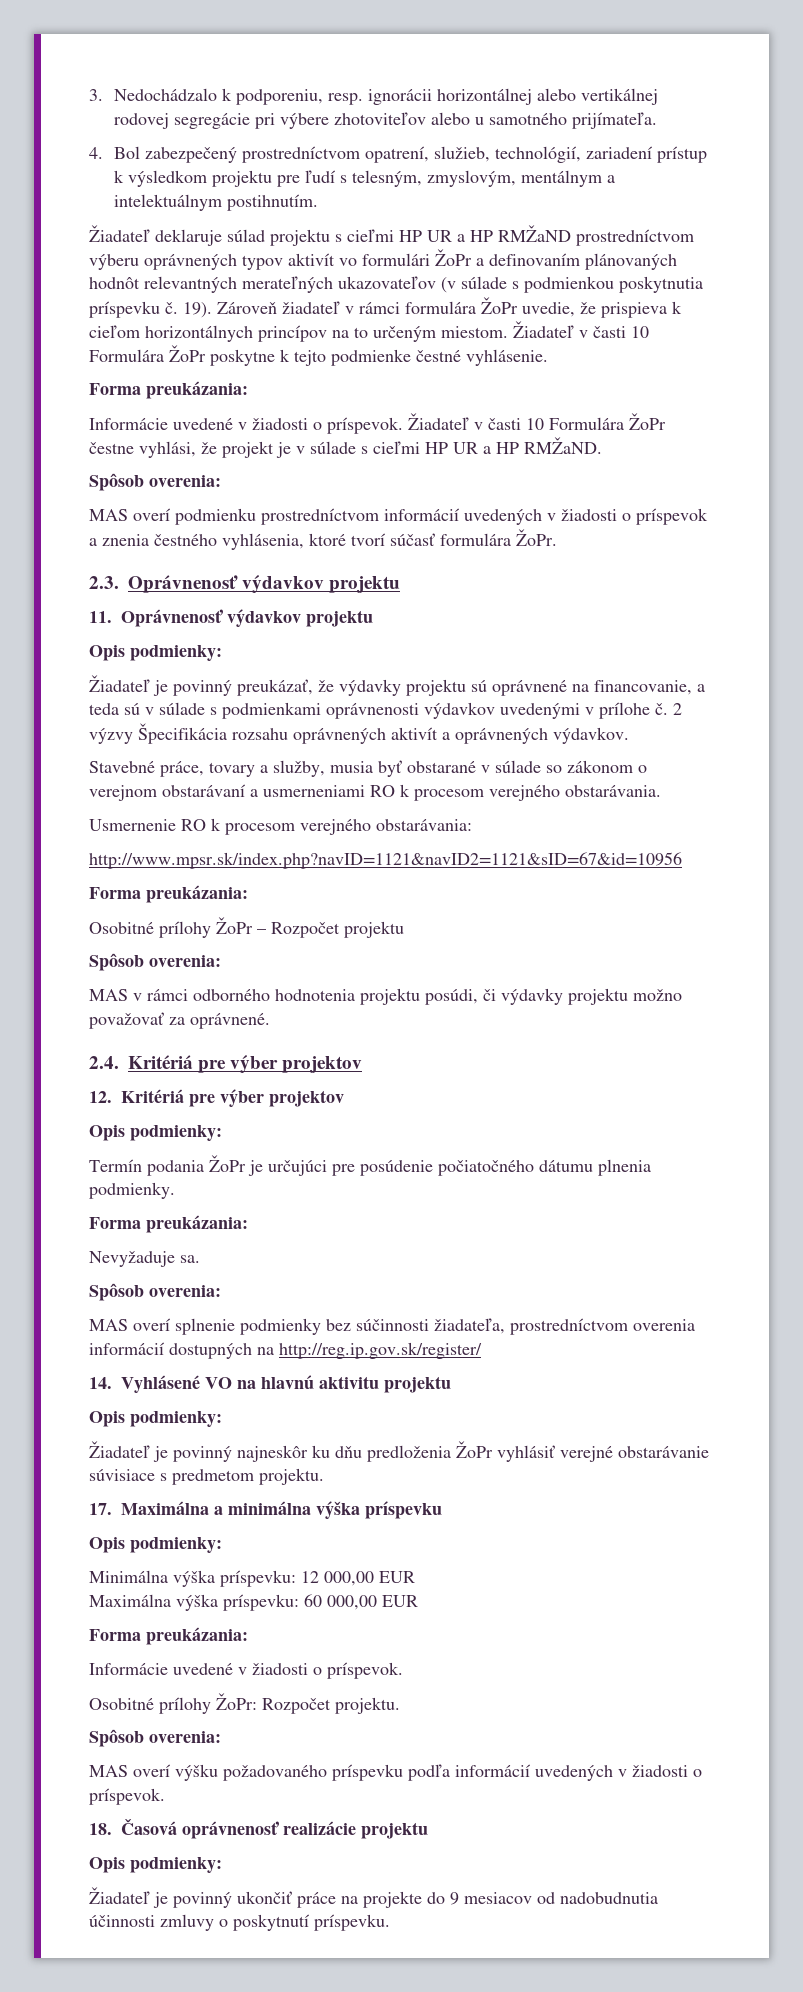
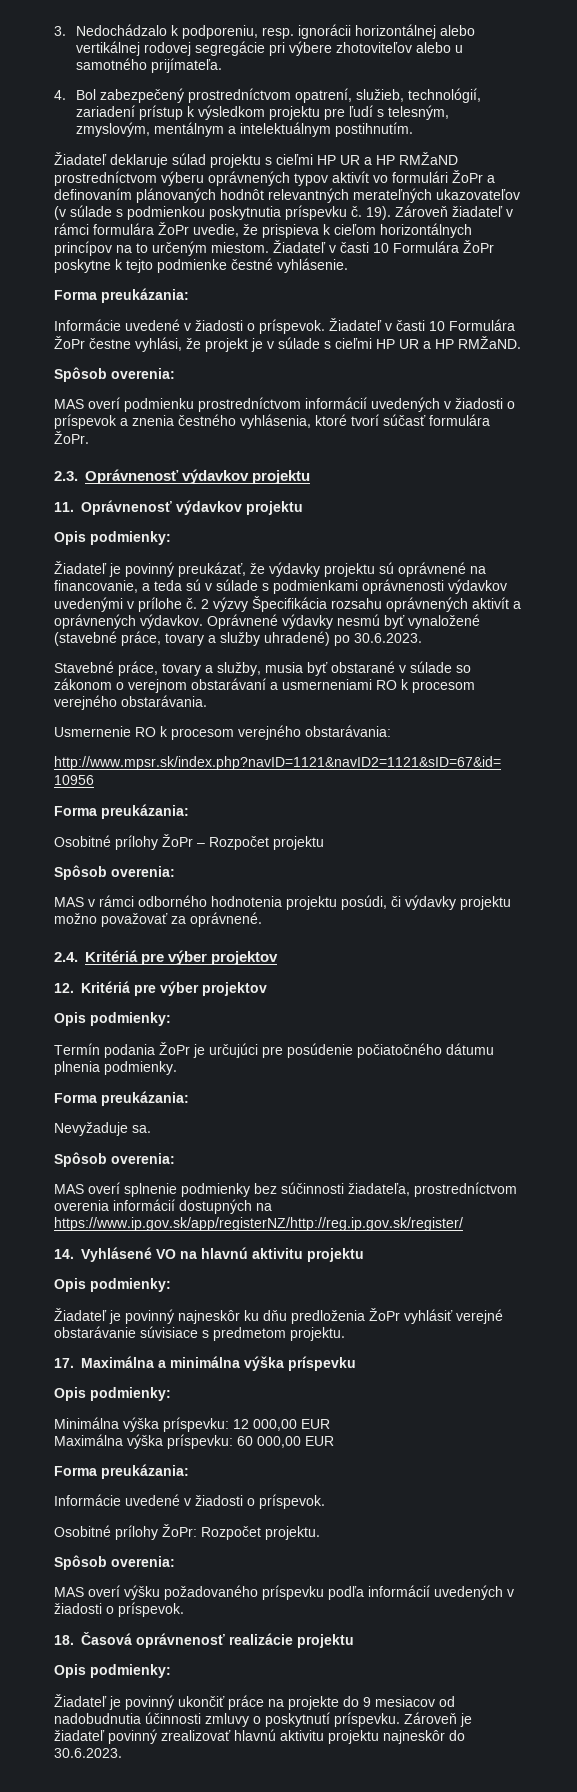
+ Oprávnené výdavky nesmú byť vynaložené (stavebné práce, tovary a služby uhradené) po 30.6.2023.
- MAS overí splnenie podmienky bez súčinnosti žiadateľa, prostredníctvom overenia informácií dostupných na http://reg.ip.gov.sk/register/
+ MAS overí splnenie podmienky bez súčinnosti žiadateľa, prostredníctvom overenia informácií dostupných na https://www.ip.gov.sk/app/registerNZ/http://reg.ip.gov.sk/register/
+ Zároveň je žiadateľ povinný zrealizovať hlavnú aktivitu projektu najneskôr do 30.6.2023.

